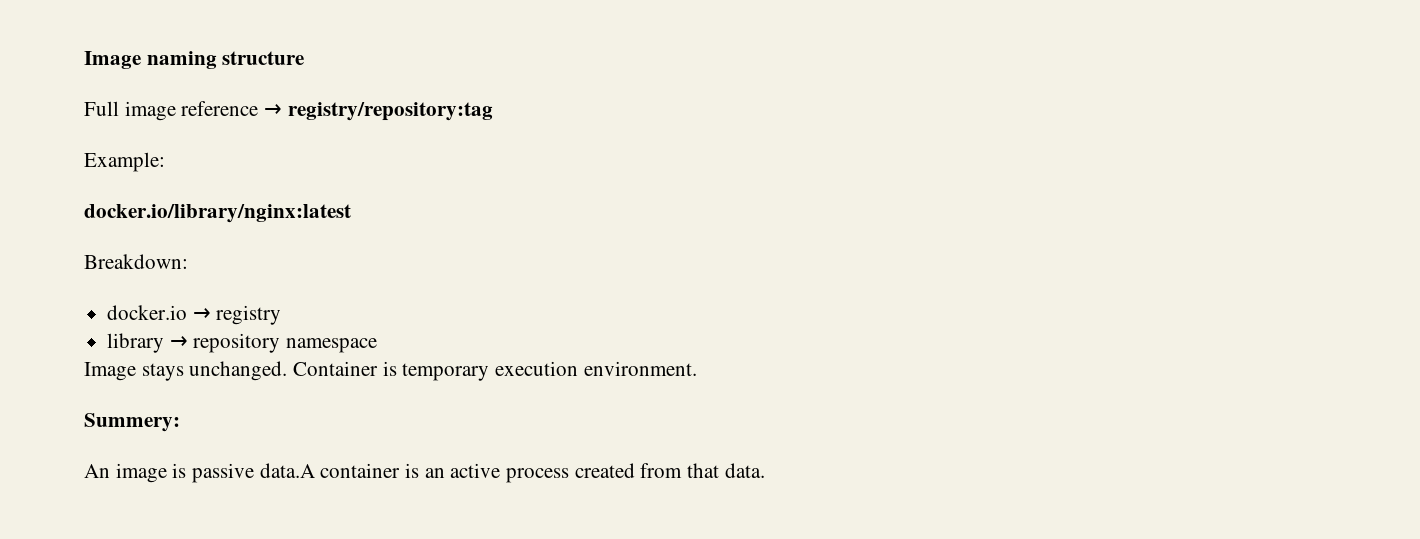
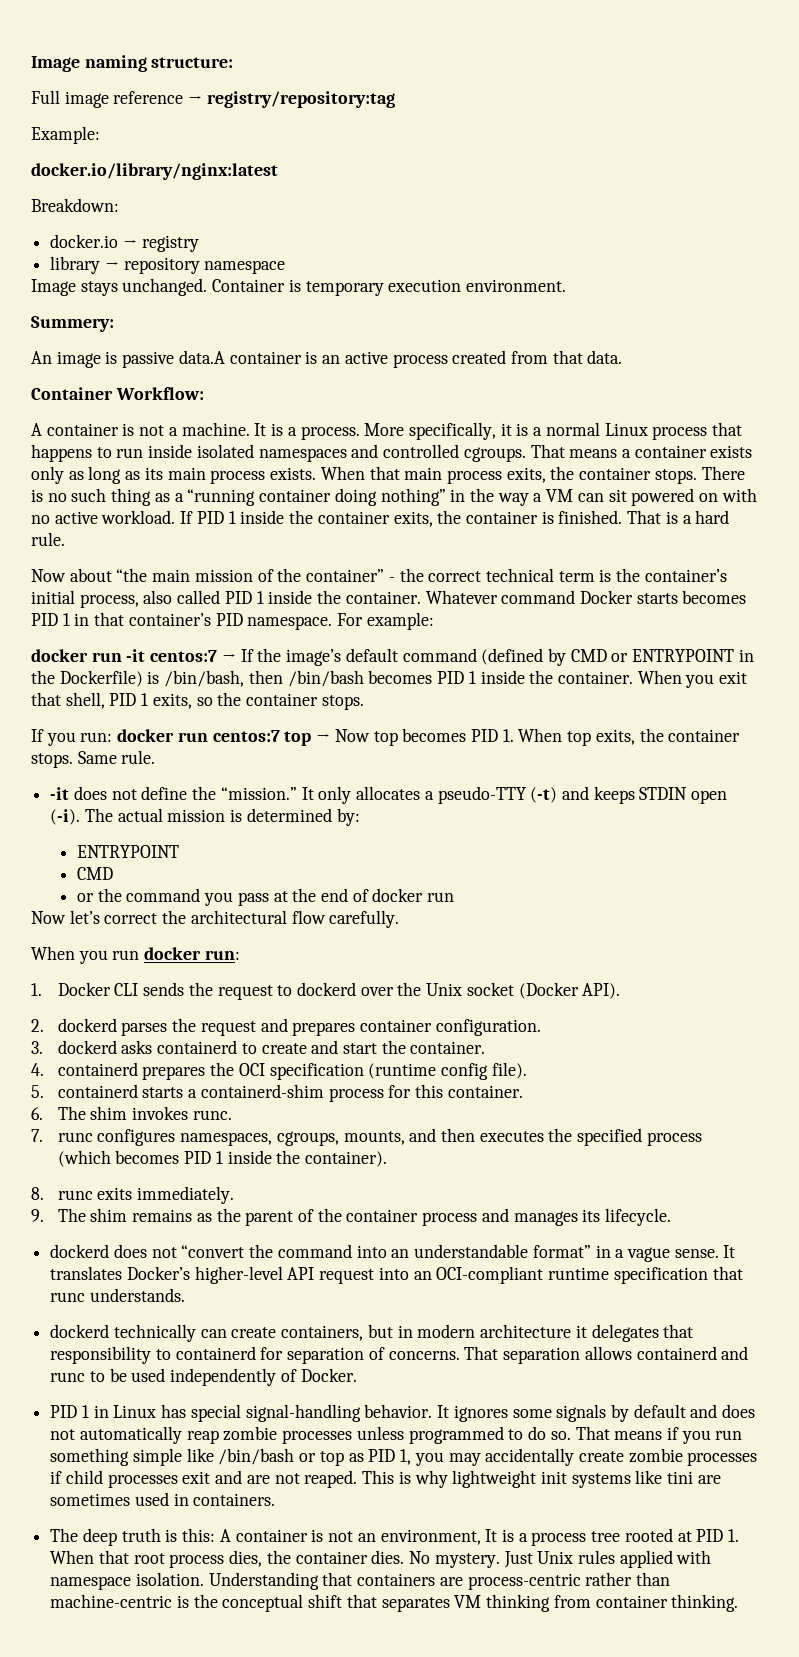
- Image naming structure
+ Image naming structure:
+ Container Workflow:
+ A container is not a machine. It is a process. More specifically, it is a normal Linux process that happens to run inside isolated namespaces and controlled cgroups. That means a container exists only as long as its main process exists. When that main process exits, the container stops. There is no such thing as a “running container doing nothing” in the way a VM can sit powered on with no active workload. If PID 1 inside the container exits, the container is finished. That is a hard rule.
+ Now about “the main mission of the container” - the correct technical term is the container’s initial process, also called PID 1 inside the container. Whatever command Docker starts becomes PID 1 in that container’s PID namespace. For example:
+ docker run -it centos:7 → If the image’s default command (defined by CMD or ENTRYPOINT in the Dockerfile) is /bin/bash, then /bin/bash becomes PID 1 inside the container. When you exit that shell, PID 1 exits, so the container stops.
+ If you run: docker run centos:7 top → Now top becomes PID 1. When top exits, the container stops. Same rule.
+ -it does not define the “mission.” It only allocates a pseudo-TTY (-t) and keeps STDIN open (-i). The actual mission is determined by:
+ ENTRYPOINT
+ CMD
+ or the command you pass at the end of docker run
+ Now let’s correct the architectural flow carefully.
+ When you run docker run:
+ 1. Docker CLI sends the request to dockerd over the Unix socket (Docker API).
+ 2. dockerd parses the request and prepares container configuration.
+ 3. dockerd asks containerd to create and start the container.
+ 4. containerd prepares the OCI specification (runtime config file).
+ 5. containerd starts a containerd-shim process for this container.
+ 6. The shim invokes runc.
+ 7. runc configures namespaces, cgroups, mounts, and then executes the specified process (which becomes PID 1 inside the container).
+ 8. runc exits immediately.
+ 9. The shim remains as the parent of the container process and manages its lifecycle.
+ dockerd does not “convert the command into an understandable format” in a vague sense. It translates Docker’s higher-level API request into an OCI-compliant runtime specification that runc understands.
+ dockerd technically can create containers, but in modern architecture it delegates that responsibility to containerd for separation of concerns. That separation allows containerd and runc to be used independently of Docker.
+ PID 1 in Linux has special signal-handling behavior. It ignores some signals by default and does not automatically reap zombie processes unless programmed to do so. That means if you run something simple like /bin/bash or top as PID 1, you may accidentally create zombie processes if child processes exit and are not reaped. This is why lightweight init systems like tini are sometimes used in containers.
+ The deep truth is this: A container is not an environment, It is a process tree rooted at PID 1. When that root process dies, the container dies. No mystery. Just Unix rules applied with namespace isolation. Understanding that containers are process-centric rather than machine-centric is the conceptual shift that separates VM thinking from container thinking.

